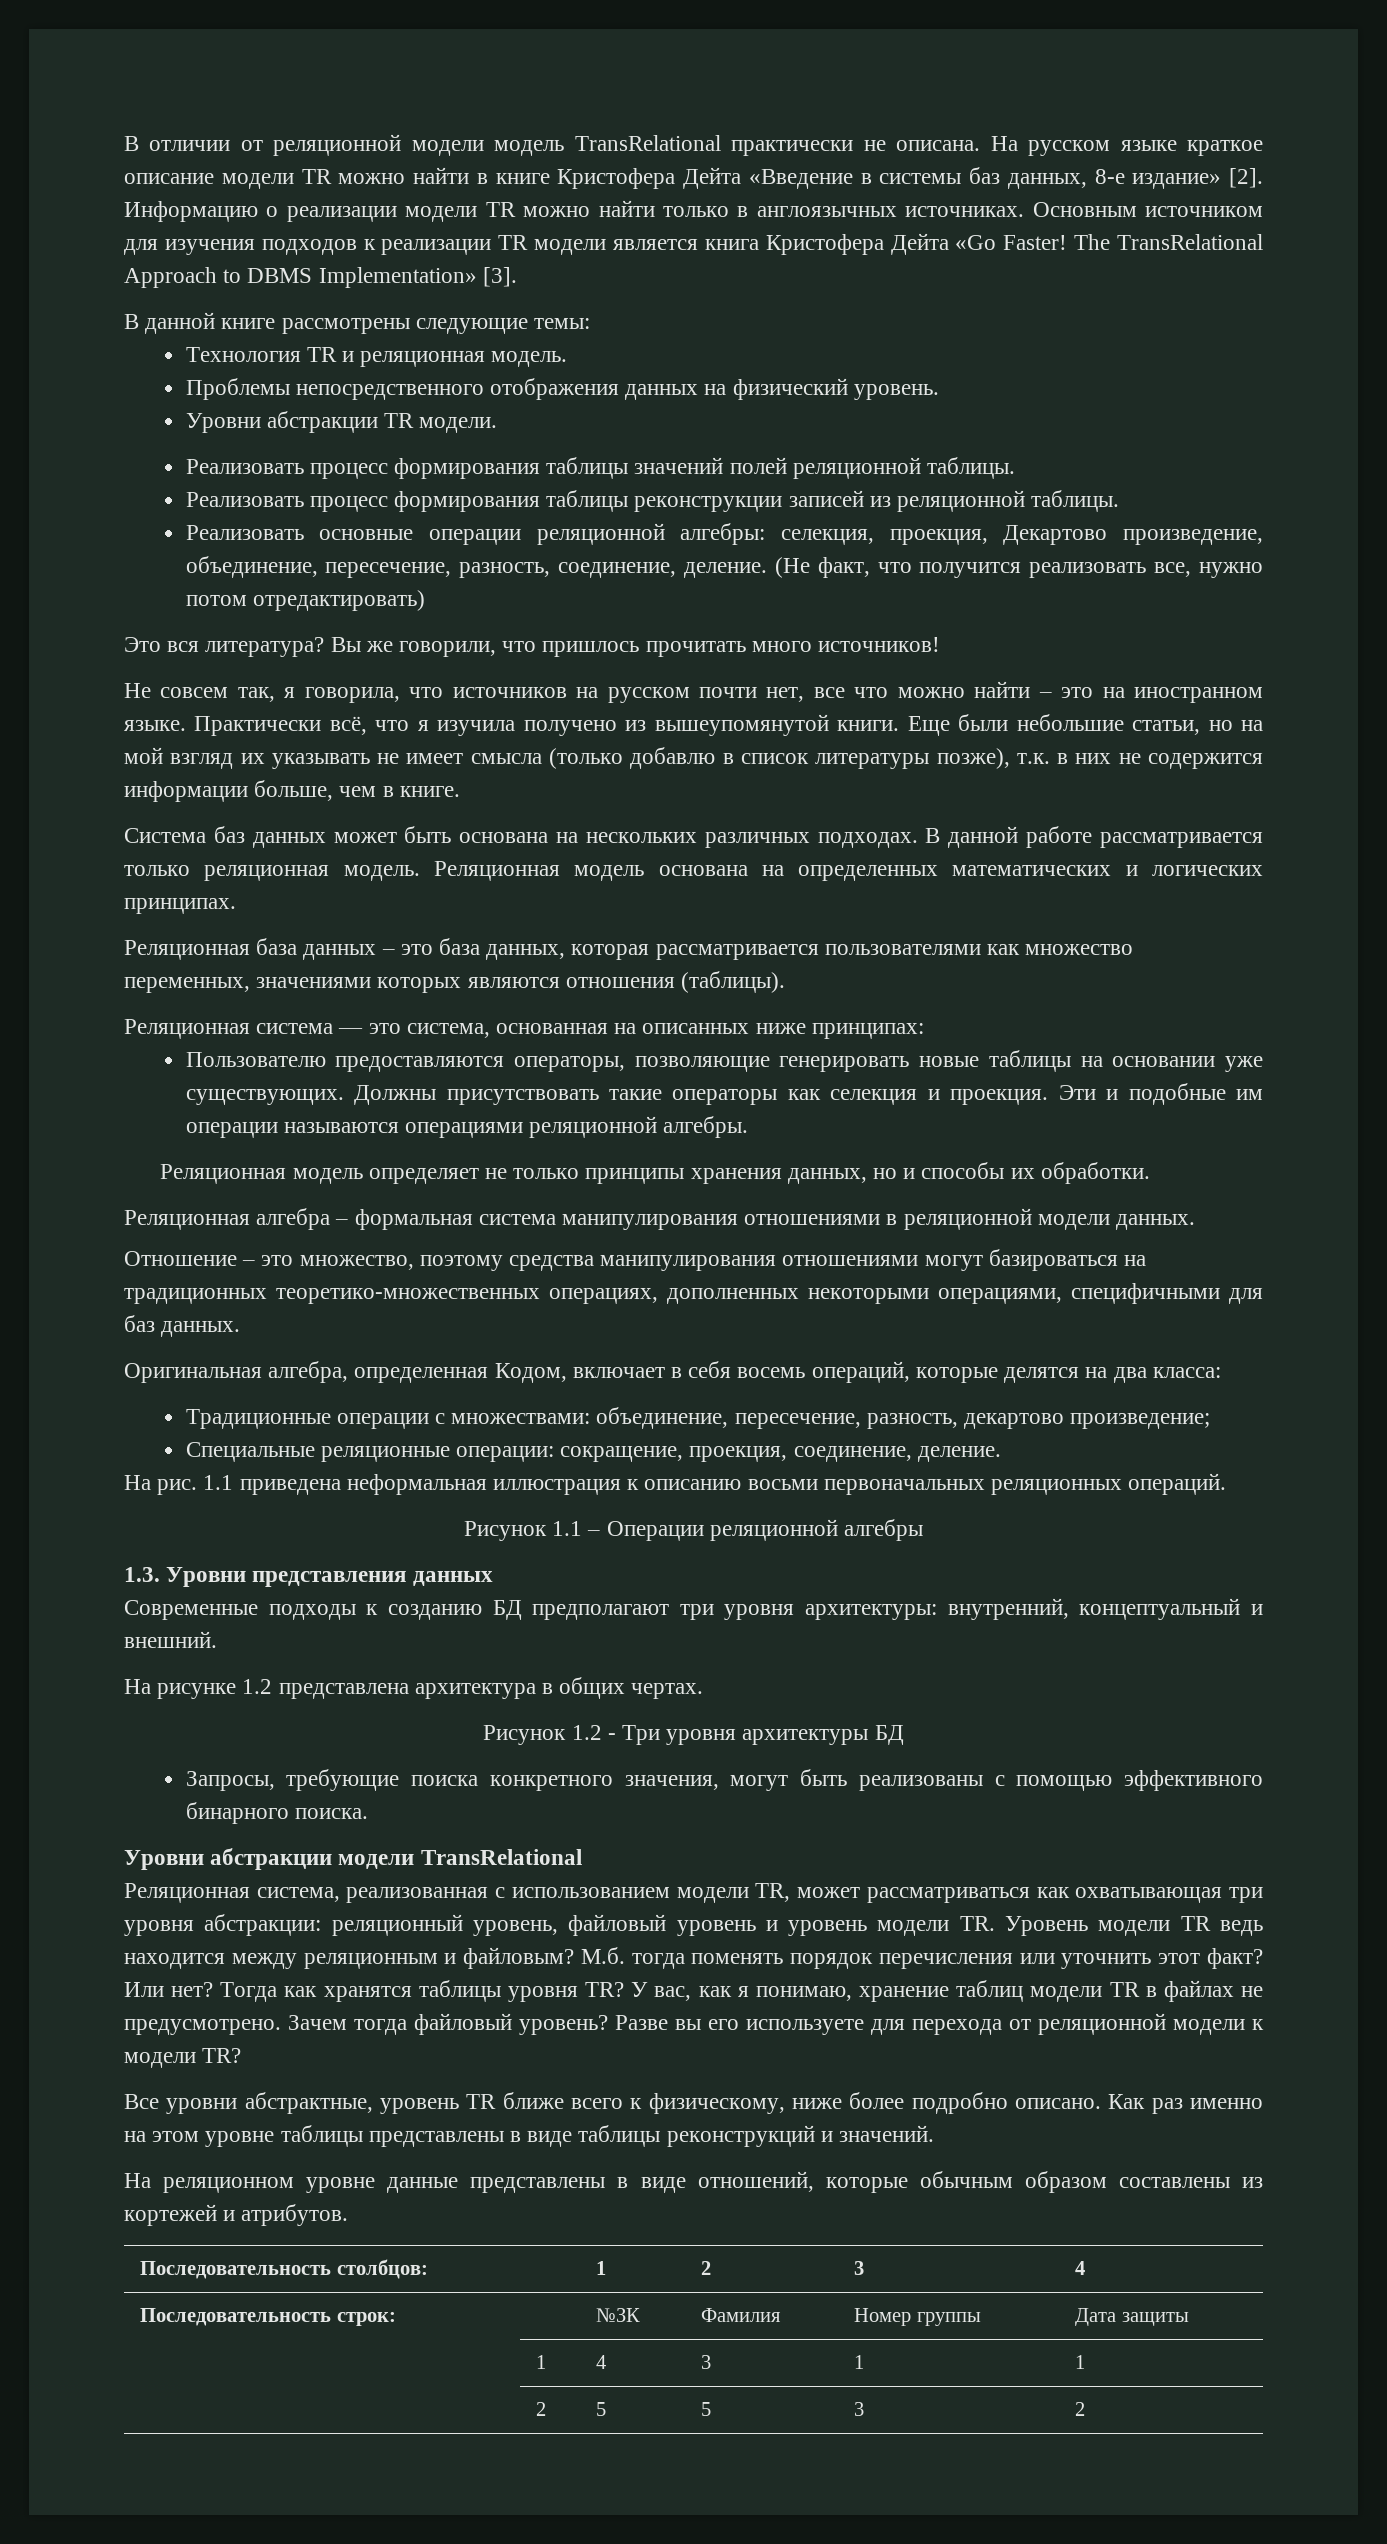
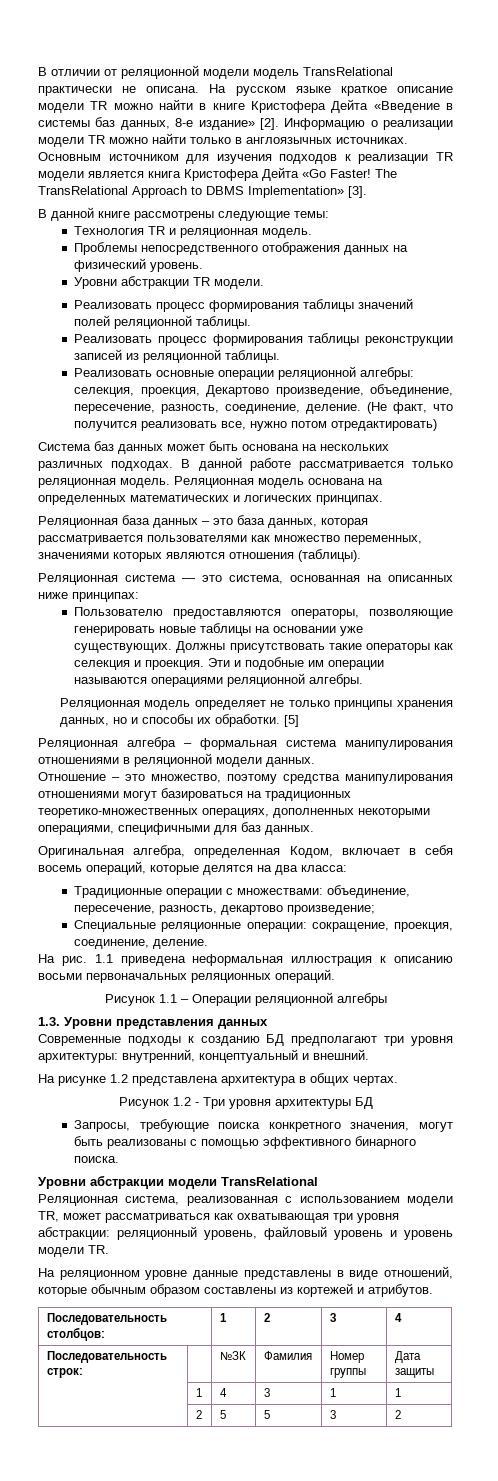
- Это вся литература? Вы же говорили, что пришлось прочитать много источников!
- Не совсем так, я говорила, что источников на русском почти нет, все что можно найти – это на иностранном языке. Практически всё, что я изучила получено из вышеупомянутой книги. Еще были небольшие статьи, но на мой взгляд их указывать не имеет смысла (только добавлю в список литературы позже), т.к. в них не содержится информации больше, чем в книге.
+ [5]
- Реляционная система, реализованная с использованием модели TR, может рассматриваться как охватывающая три уровня абстракции: реляционный уровень, файловый уровень и уровень модели TR. Уровень модели TR ведь находится между реляционным и файловым? М.б. тогда поменять порядок перечисления или уточнить этот факт? Или нет? Тогда как хранятся таблицы уровня TR? У вас, как я понимаю, хранение таблиц модели TR в файлах не предусмотрено. Зачем тогда файловый уровень? Разве вы его используете для перехода от реляционной модели к модели TR?
- Все уровни абстрактные, уровень TR ближе всего к физическому, ниже более подробно описано. Как раз именно на этом уровне таблицы представлены в виде таблицы реконструкций и значений.
+ Реляционная система, реализованная с использованием модели TR, может рассматриваться как охватывающая три уровня абстракции: реляционный уровень, файловый уровень и уровень модели TR.

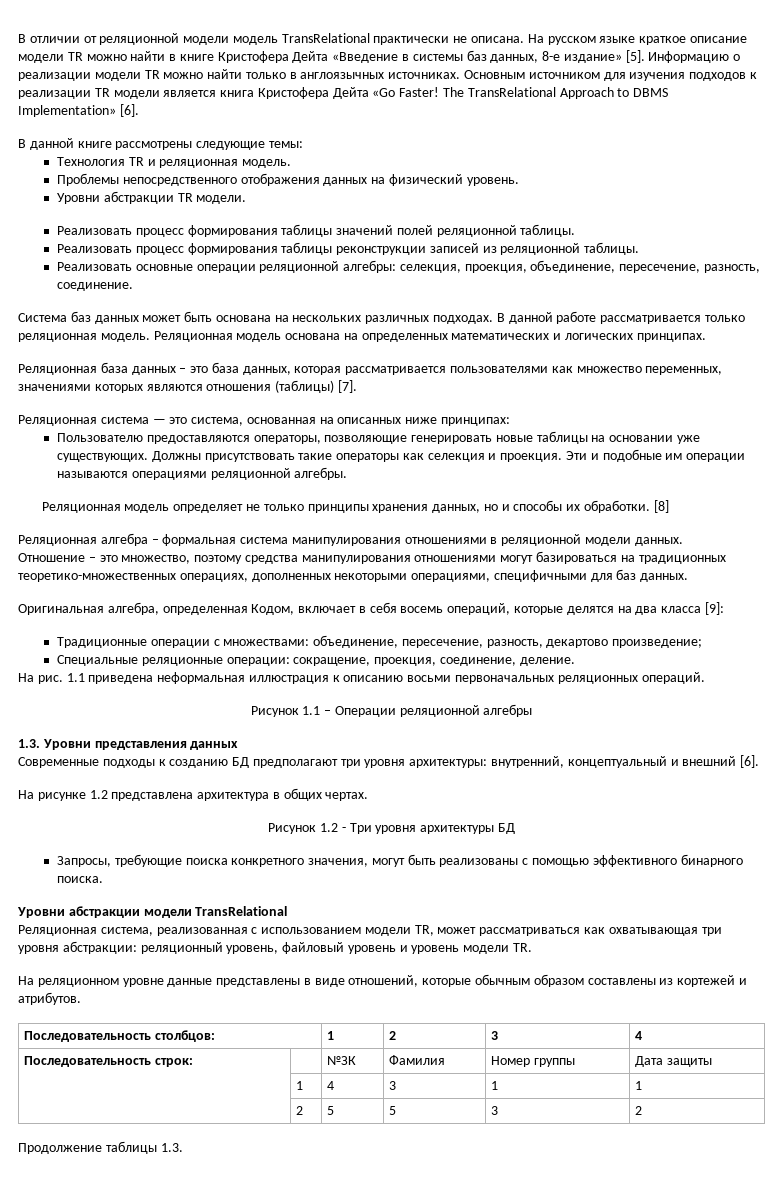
- На русском языке краткое описание модели TR можно найти в книге Кристофера Дейта «Введение в системы баз данных, 8-е издание» [2].
+ На русском языке краткое описание модели TR можно найти в книге Кристофера Дейта «Введение в системы баз данных, 8-е издание» [5].
- The TransRelational Approach to DBMS Implementation» [3].
+ The TransRelational Approach to DBMS Implementation» [6].
- Реализовать основные операции реляционной алгебры: селекция, проекция, Декартово произведение, объединение, пересечение, разность, соединение, деление. (Не факт, что получится реализовать все, нужно потом отредактировать)
+ Реализовать основные операции реляционной алгебры: селекция, проекция, объединение, пересечение, разность, соединение.
- Реляционная база данных – это база данных, которая рассматривается пользователями как множество переменных, значениями которых являются отношения (таблицы).
+ Реляционная база данных – это база данных, которая рассматривается пользователями как множество переменных, значениями которых являются отношения (таблицы) [7].
- [5]
+ [8]
- Оригинальная алгебра, определенная Кодом, включает в себя восемь операций, которые делятся на два класса:
+ Оригинальная алгебра, определенная Кодом, включает в себя восемь операций, которые делятся на два класса [9]:
- Современные подходы к созданию БД предполагают три уровня архитектуры: внутренний, концептуальный и внешний.
+ Современные подходы к созданию БД предполагают три уровня архитектуры: внутренний, концептуальный и внешний [6].
+ Продолжение таблицы 1.3.

